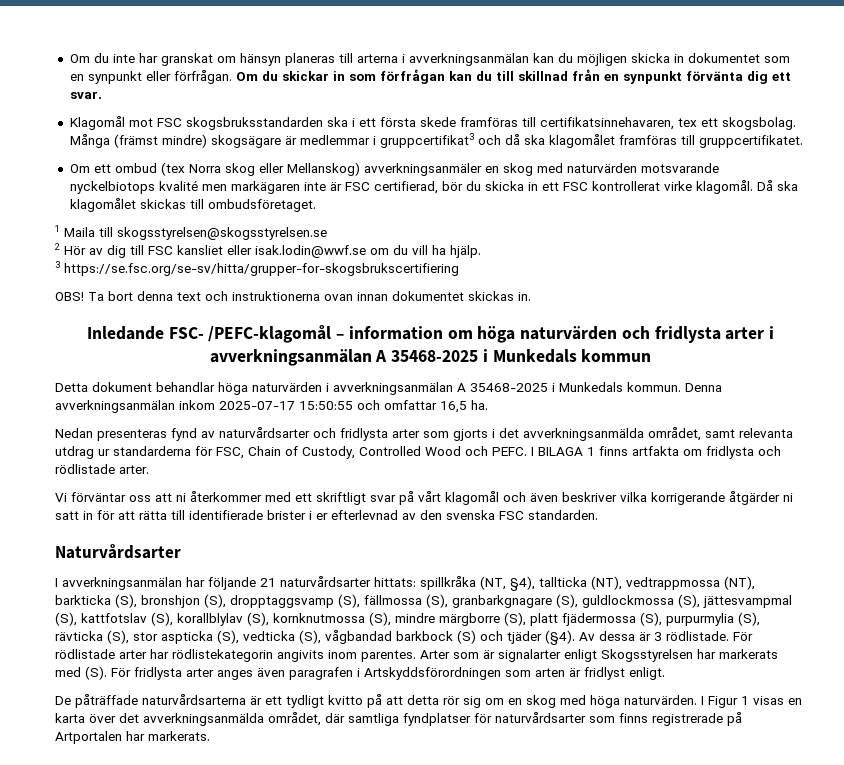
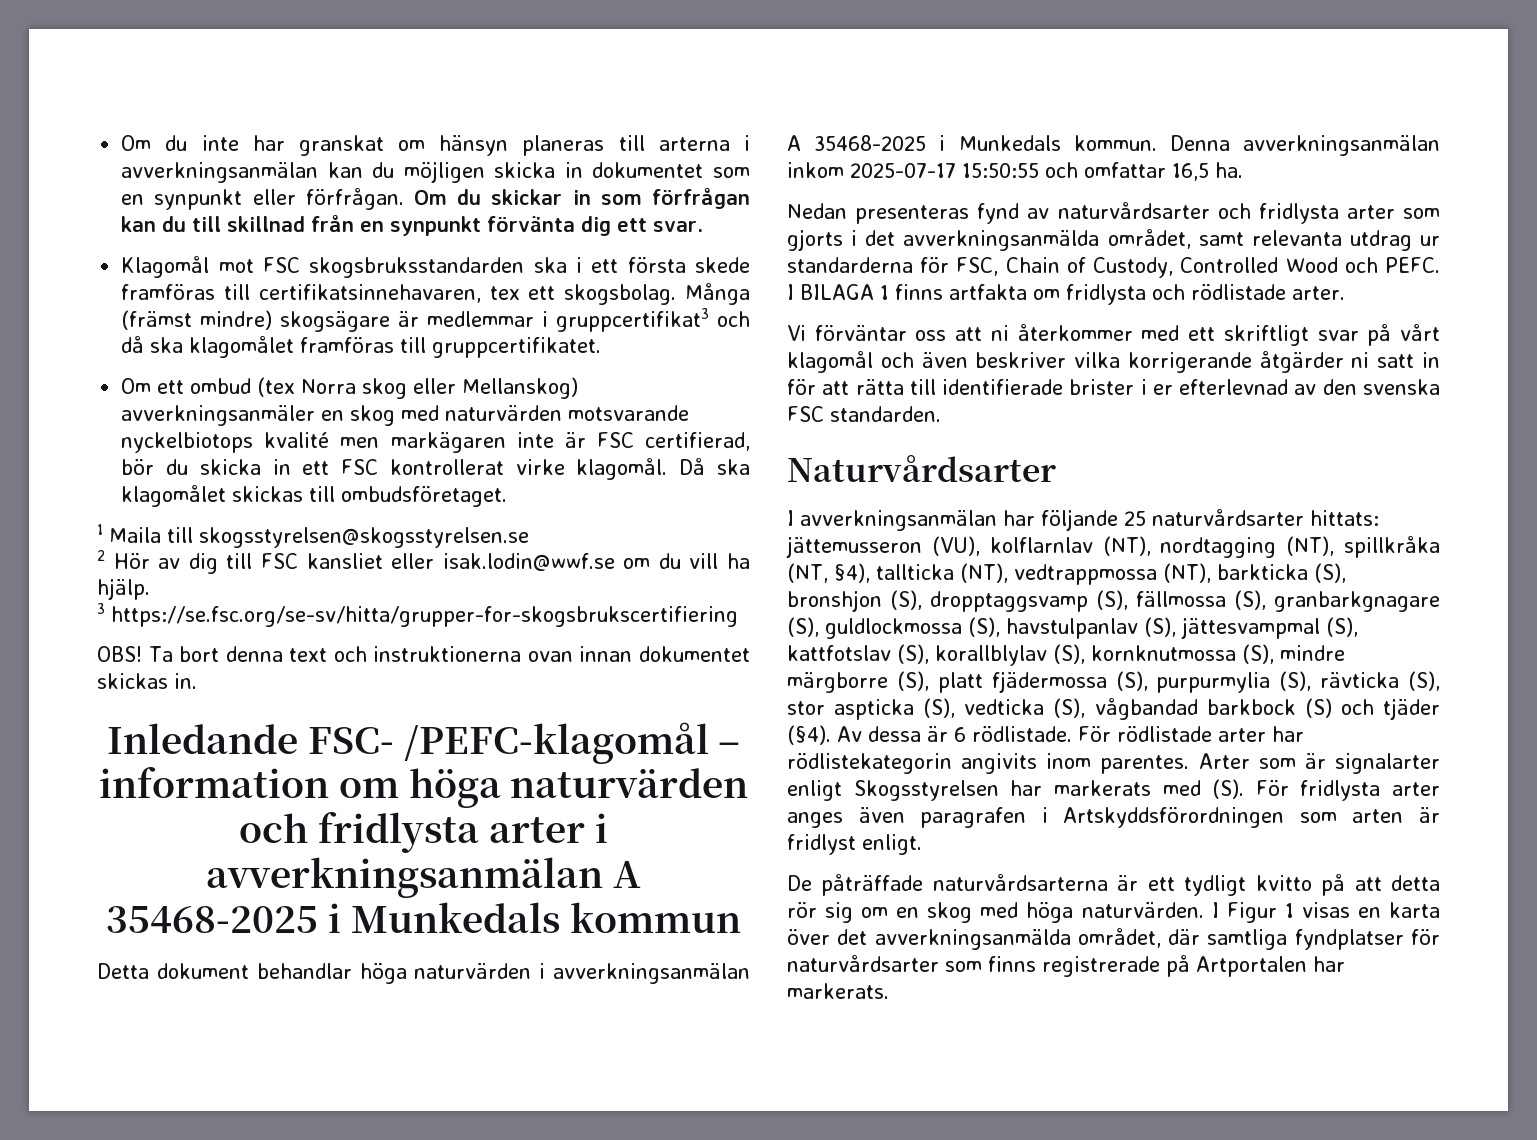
- I avverkningsanmälan har följande 21 naturvårdsarter hittats: spillkråka (NT, §4), tallticka (NT), vedtrappmossa (NT), barkticka (S), bronshjon (S), dropptaggsvamp (S), fällmossa (S), granbarkgnagare (S), guldlockmossa (S), jättesvampmal (S), kattfotslav (S), korallblylav (S), kornknutmossa (S), mindre märgborre (S), platt fjädermossa (S), purpurmylia (S), rävticka (S), stor aspticka (S), vedticka (S), vågbandad barkbock (S) och tjäder (§4).
+ I avverkningsanmälan har följande 25 naturvårdsarter hittats: jättemusseron (VU), kolflarnlav (NT), nordtagging (NT), spillkråka (NT, §4), tallticka (NT), vedtrappmossa (NT), barkticka (S), bronshjon (S), dropptaggsvamp (S), fällmossa (S), granbarkgnagare (S), guldlockmossa (S), havstulpanlav (S), jättesvampmal (S), kattfotslav (S), korallblylav (S), kornknutmossa (S), mindre märgborre (S), platt fjädermossa (S), purpurmylia (S), rävticka (S), stor aspticka (S), vedticka (S), vågbandad barkbock (S) och tjäder (§4).
- Av dessa är 3 rödlistade.
+ Av dessa är 6 rödlistade.

